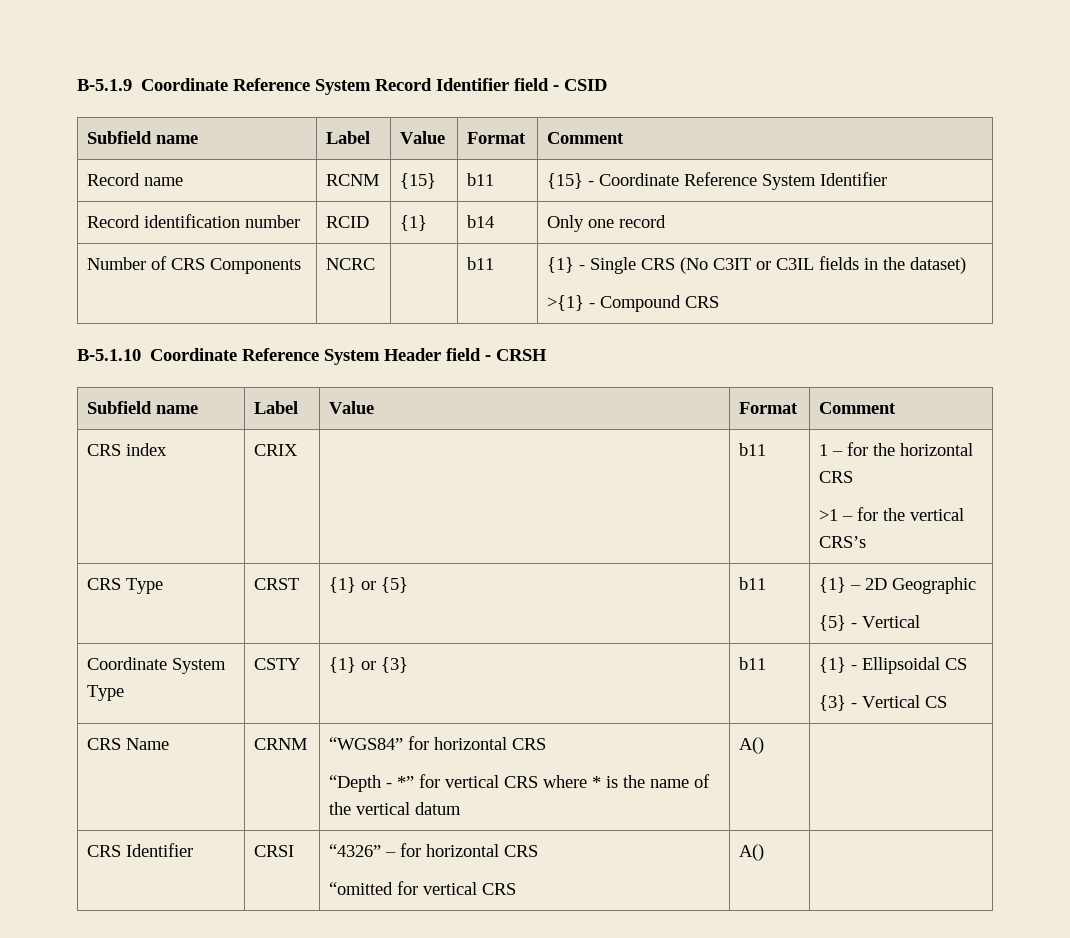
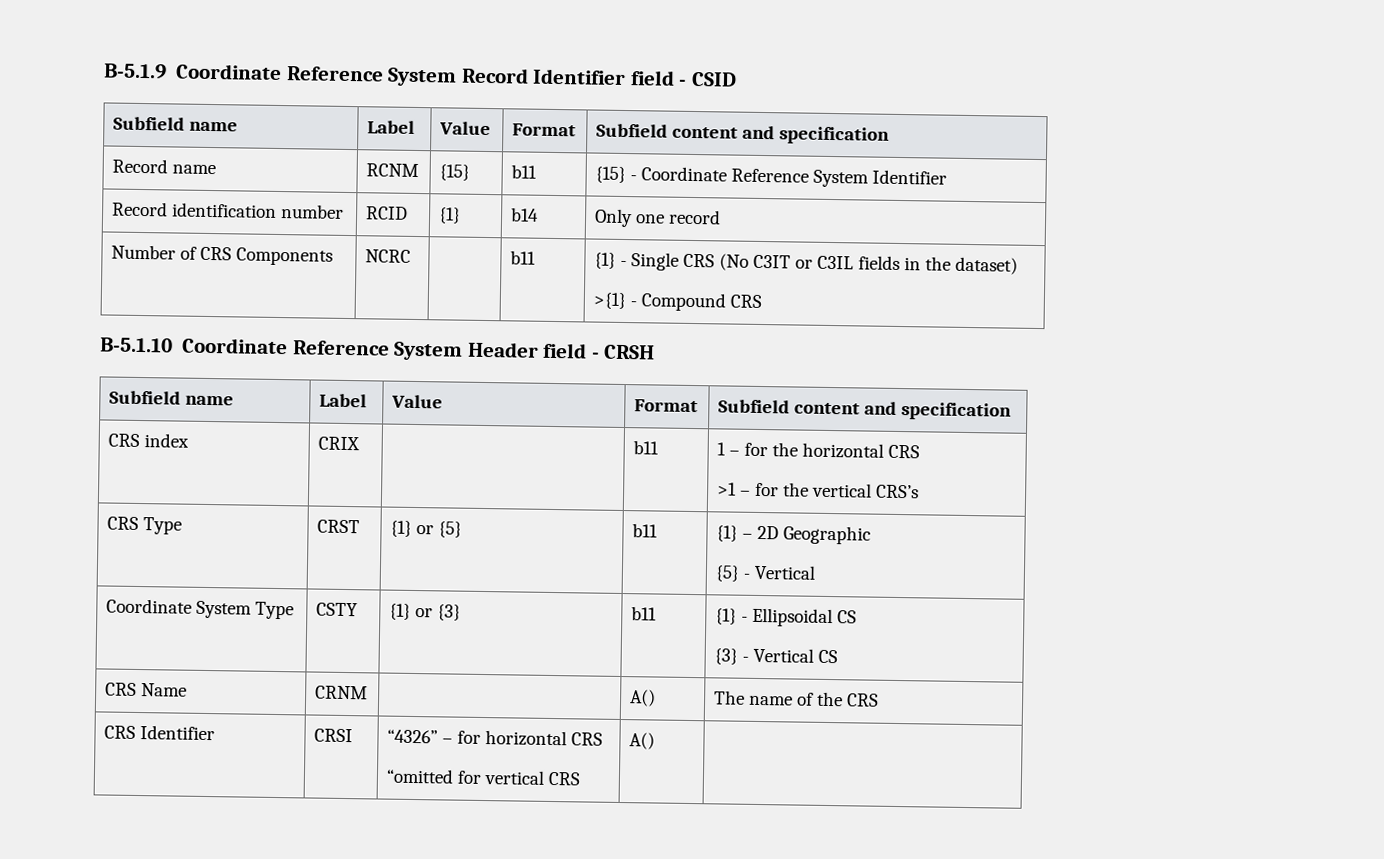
  B-5.1.9 Coordinate Reference System Record Identifier field - CSID
- Subfield name | Label | Value | Format | Comment
+ Subfield name | Label | Value | Format | Subfield content and specification
  B-5.1.10 Coordinate Reference System Header field - CRSH
- Subfield name | Label | Value | Format | Comment
+ Subfield name | Label | Value | Format | Subfield content and specification
- CRS Name | CRNM | “WGS84” for horizontal CRS
- “Depth - *” for vertical CRS where * is the name of the vertical datum | A() |
+ CRS Name | CRNM | | A() | The name of the CRS

